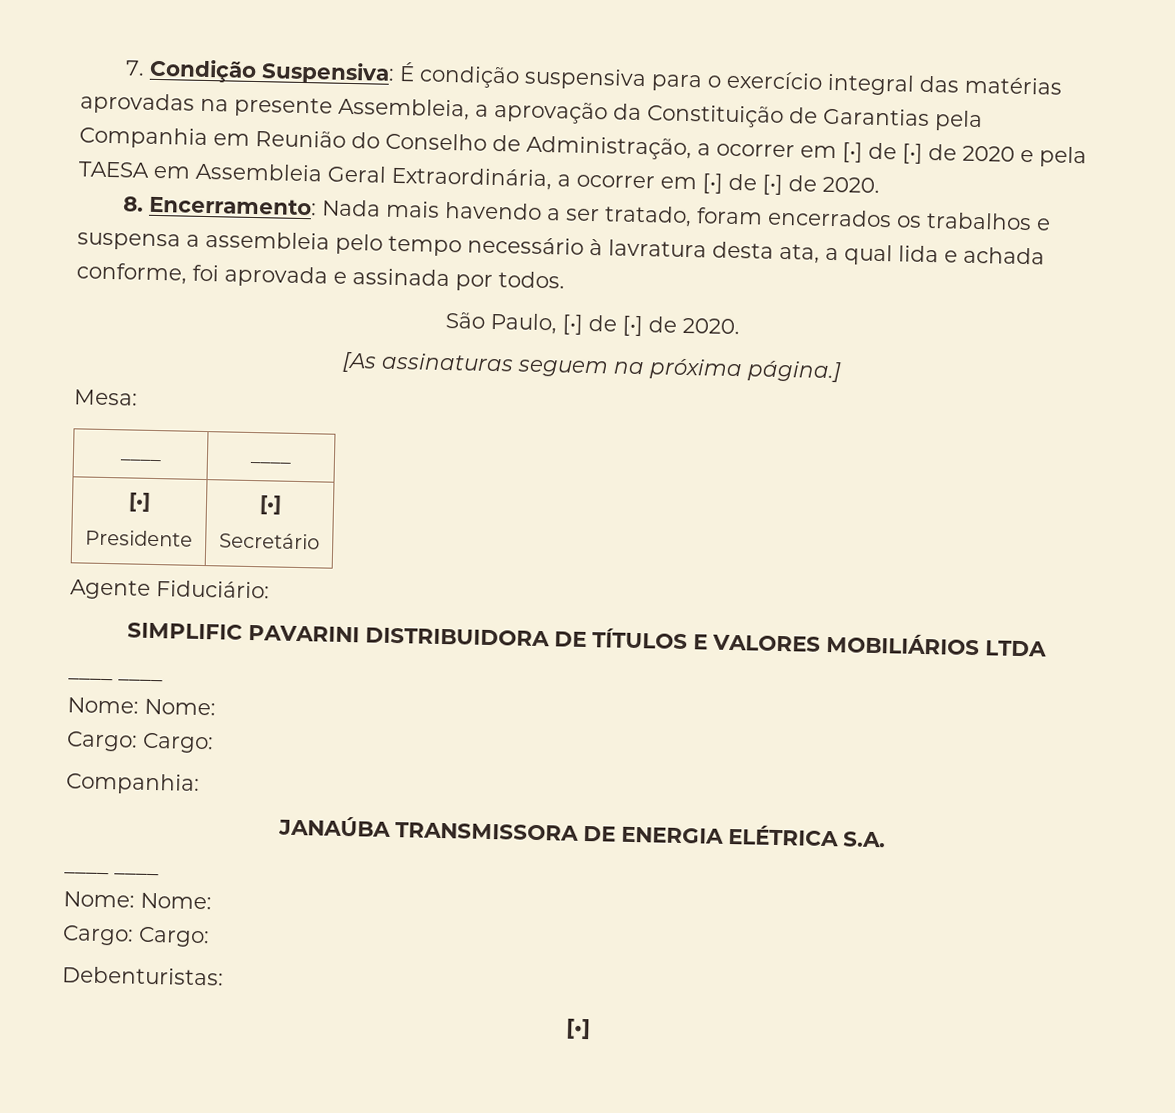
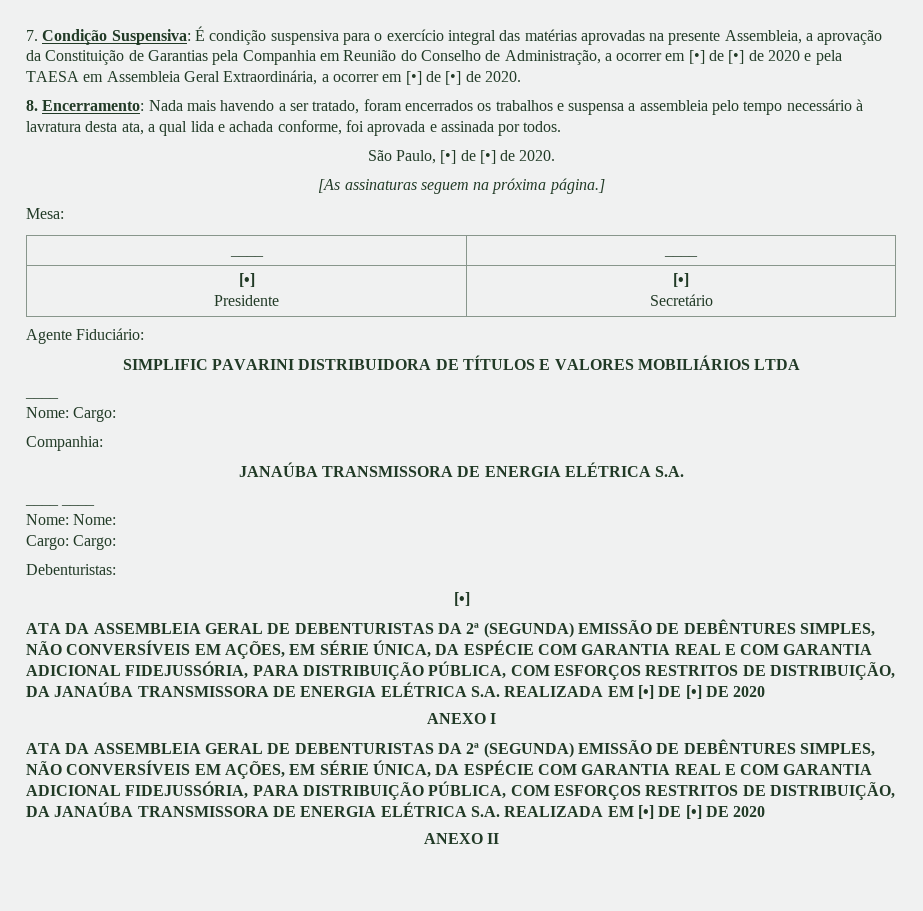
  SIMPLIFIC PAVARINI DISTRIBUIDORA DE TÍTULOS E VALORES MOBILIÁRIOS LTDA
- ____ ____
- Nome: Nome:
- Cargo: Cargo:
+ ____
+ Nome: Cargo:
  Debenturistas:
  [•]
+ ATA DA ASSEMBLEIA GERAL DE DEBENTURISTAS DA 2ª (SEGUNDA) EMISSÃO DE DEBÊNTURES SIMPLES, NÃO CONVERSÍVEIS EM AÇÕES, EM SÉRIE ÚNICA, DA ESPÉCIE COM GARANTIA REAL E COM GARANTIA ADICIONAL FIDEJUSSÓRIA, PARA DISTRIBUIÇÃO PÚBLICA, COM ESFORÇOS RESTRITOS DE DISTRIBUIÇÃO, DA JANAÚBA TRANSMISSORA DE ENERGIA ELÉTRICA S.A. REALIZADA EM [•] DE [•] DE 2020
+ ANEXO I
+ ATA DA ASSEMBLEIA GERAL DE DEBENTURISTAS DA 2ª (SEGUNDA) EMISSÃO DE DEBÊNTURES SIMPLES, NÃO CONVERSÍVEIS EM AÇÕES, EM SÉRIE ÚNICA, DA ESPÉCIE COM GARANTIA REAL E COM GARANTIA ADICIONAL FIDEJUSSÓRIA, PARA DISTRIBUIÇÃO PÚBLICA, COM ESFORÇOS RESTRITOS DE DISTRIBUIÇÃO, DA JANAÚBA TRANSMISSORA DE ENERGIA ELÉTRICA S.A. REALIZADA EM [•] DE [•] DE 2020
+ ANEXO II

